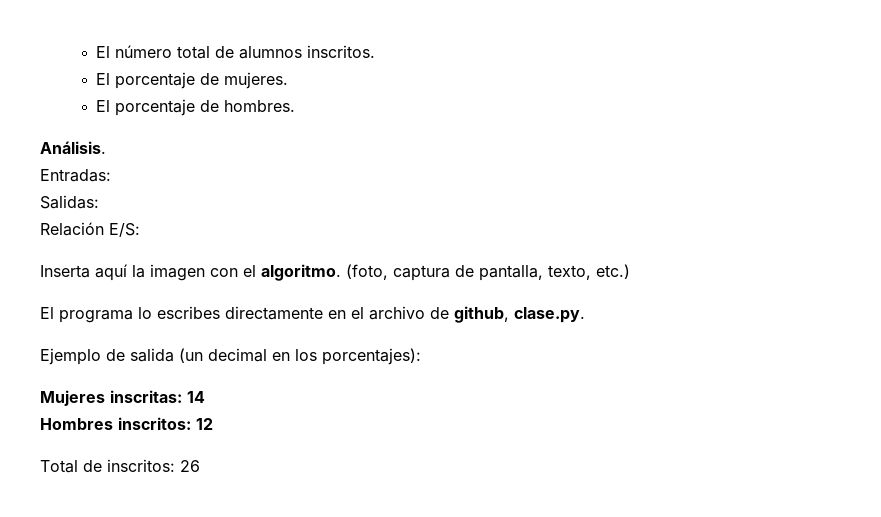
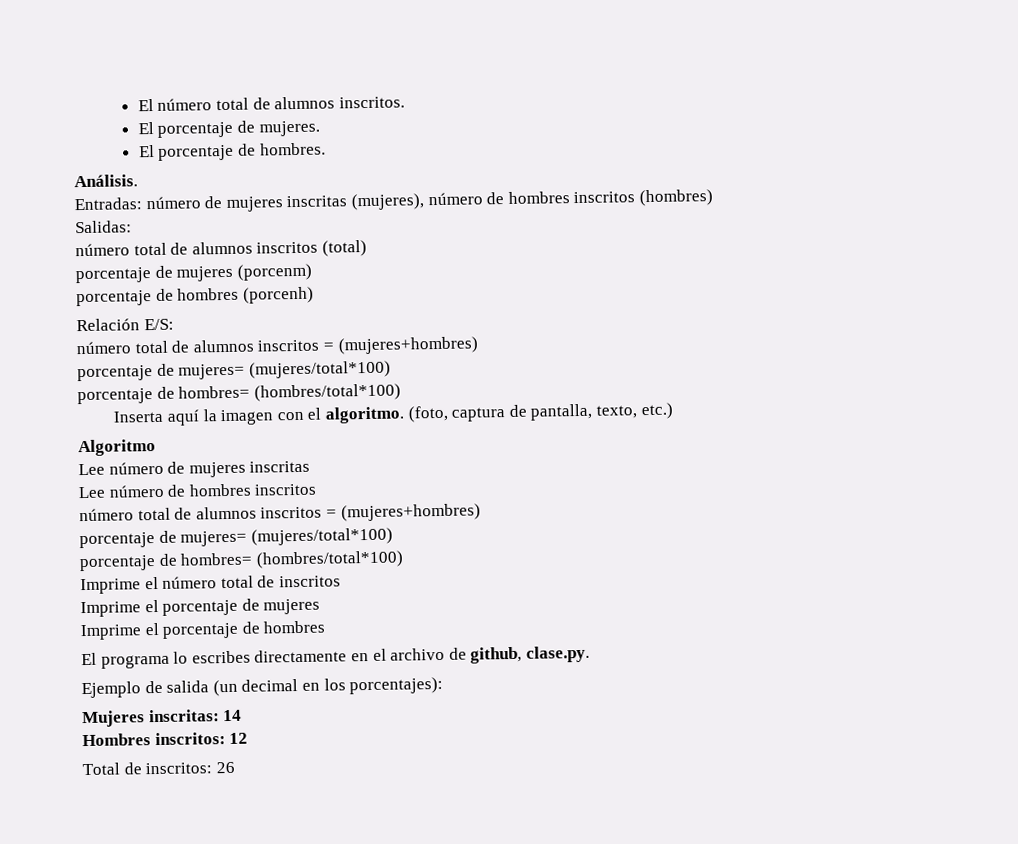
- Entradas:
+ Entradas: número de mujeres inscritas (mujeres), número de hombres inscritos (hombres)
  Salidas:
+ número total de alumnos inscritos (total)
+ porcentaje de mujeres (porcenm)
+ porcentaje de hombres (porcenh)
  Relación E/S:
+ número total de alumnos inscritos = (mujeres+hombres)
+ porcentaje de mujeres= (mujeres/total*100)
+ porcentaje de hombres= (hombres/total*100)
+ Algoritmo
+ Lee número de mujeres inscritas
+ Lee número de hombres inscritos
+ número total de alumnos inscritos = (mujeres+hombres)
+ porcentaje de mujeres= (mujeres/total*100)
+ porcentaje de hombres= (hombres/total*100)
+ Imprime el número total de inscritos
+ Imprime el porcentaje de mujeres
+ Imprime el porcentaje de hombres

